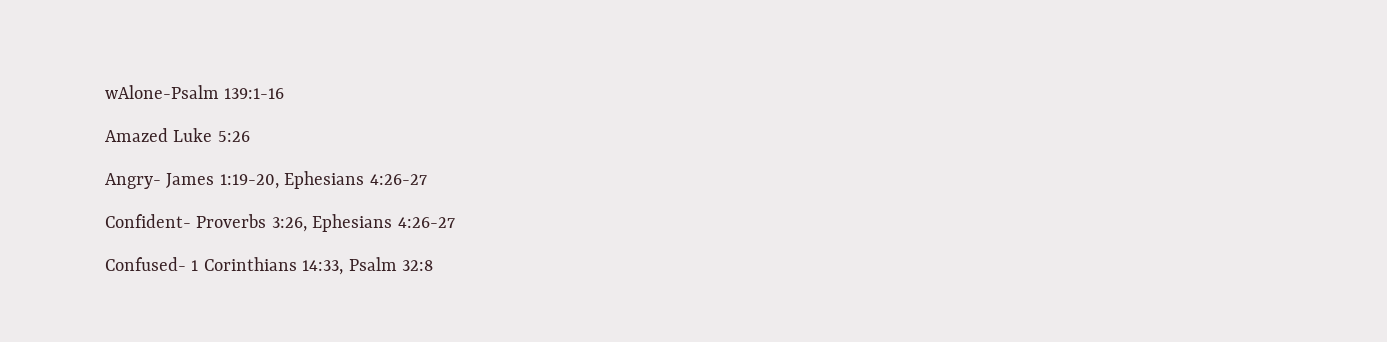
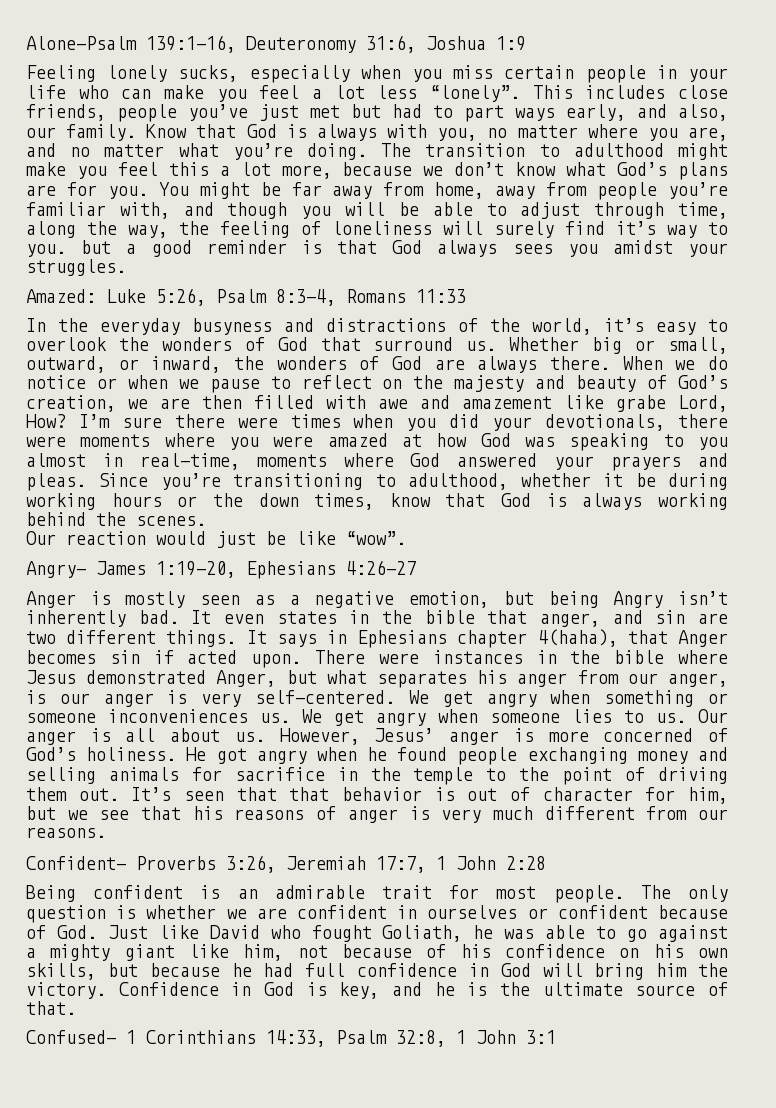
- wAlone-Psalm 139:1-16
- Amazed Luke 5:26
+ Alone-Psalm 139:1-16, Deuteronomy 31:6, Joshua 1:9
+ Feeling lonely sucks, especially when you miss certain people in your life who can make you feel a lot less “lonely”. This includes close friends, people you’ve just met but had to part ways early, and also, our family. Know that God is always with you, no matter where you are, and no matter what you’re doing. The transition to adulthood might make you feel this a lot more, because we don’t know what God’s plans are for you. You might be far away from home, away from people you’re familiar with, and though you will be able to adjust through time, along the way, the feeling of loneliness will surely find it’s way to you. but a good reminder is that God always sees you amidst your struggles.
+ Amazed: Luke 5:26, Psalm 8:3-4, Romans 11:33
+ In the everyday busyness and distractions of the world, it’s easy to overlook the wonders of God that surround us. Whether big or small, outward, or inward, the wonders of God are always there. When we do notice or when we pause to reflect on the majesty and beauty of God’s creation, we are then filled with awe and amazement like grabe Lord, How? I’m sure there were times when you did your devotionals, there were moments where you were amazed at how God was speaking to you almost in real-time, moments where God answered your prayers and pleas. Since you’re transitioning to adulthood, whether it be during working hours or the down times, know that God is always working behind the scenes.
+ Our reaction would just be like “wow”.
- Confident- Proverbs 3:26, Ephesians 4:26-27
+ Anger is mostly seen as a negative emotion, but being Angry isn’t inherently bad. It even states in the bible that anger, and sin are two different things. It says in Ephesians chapter 4(haha), that Anger becomes sin if acted upon. There were instances in the bible where Jesus demonstrated Anger, but what separates his anger from our anger, is our anger is very self-centered. We get angry when something or someone inconveniences us. We get angry when someone lies to us. Our anger is all about us. However, Jesus’ anger is more concerned of God’s holiness. He got angry when he found people exchanging money and selling animals for sacrifice in the temple to the point of driving them out. It’s seen that that behavior is out of character for him, but we see that his reasons of anger is very much different from our reasons.
+ Confident- Proverbs 3:26, Jeremiah 17:7, 1 John 2:28
+ Being confident is an admirable trait for most people. The only question is whether we are confident in ourselves or confident because of God. Just like David who fought Goliath, he was able to go against a mighty giant like him, not because of his confidence on his own skills, but because he had full confidence in God will bring him the victory. Confidence in God is key, and he is the ultimate source of that.
- Confused- 1 Corinthians 14:33, Psalm 32:8
+ Confused- 1 Corinthians 14:33, Psalm 32:8, 1 John 3:1

